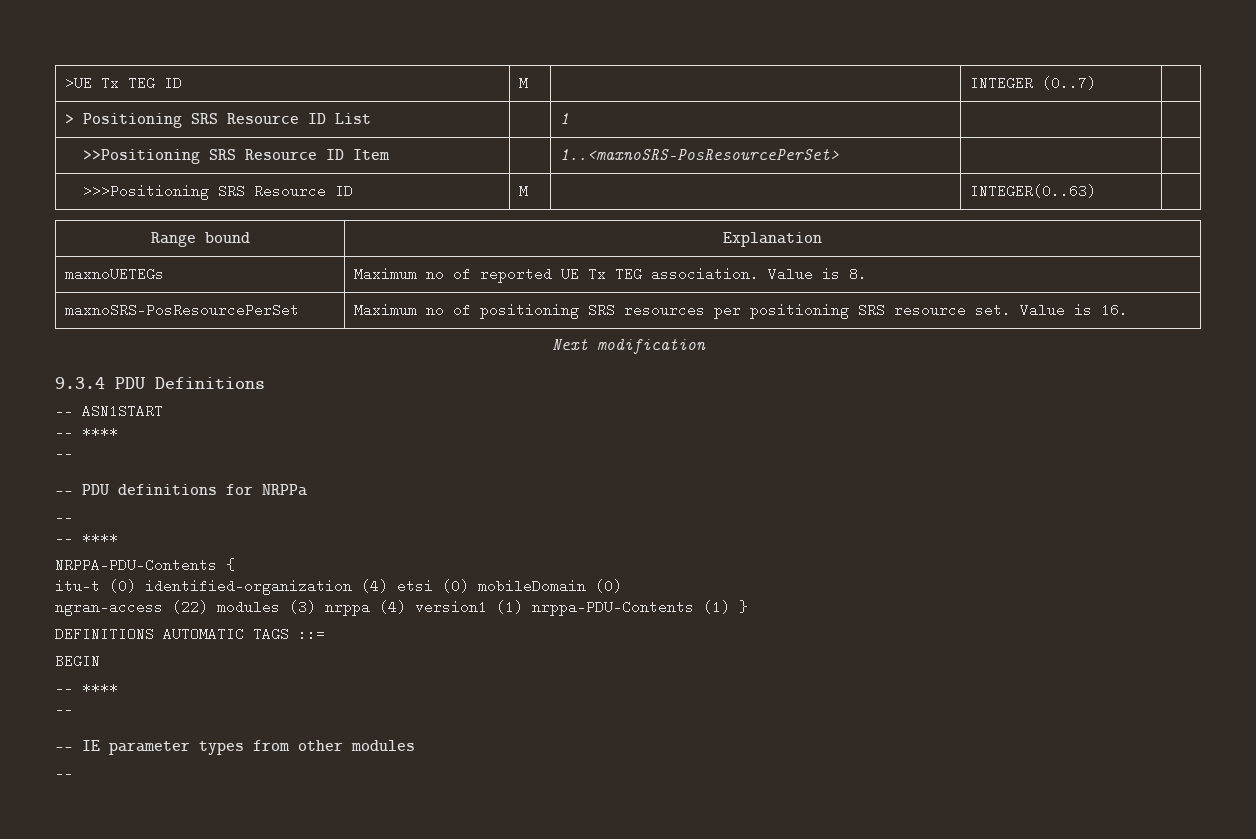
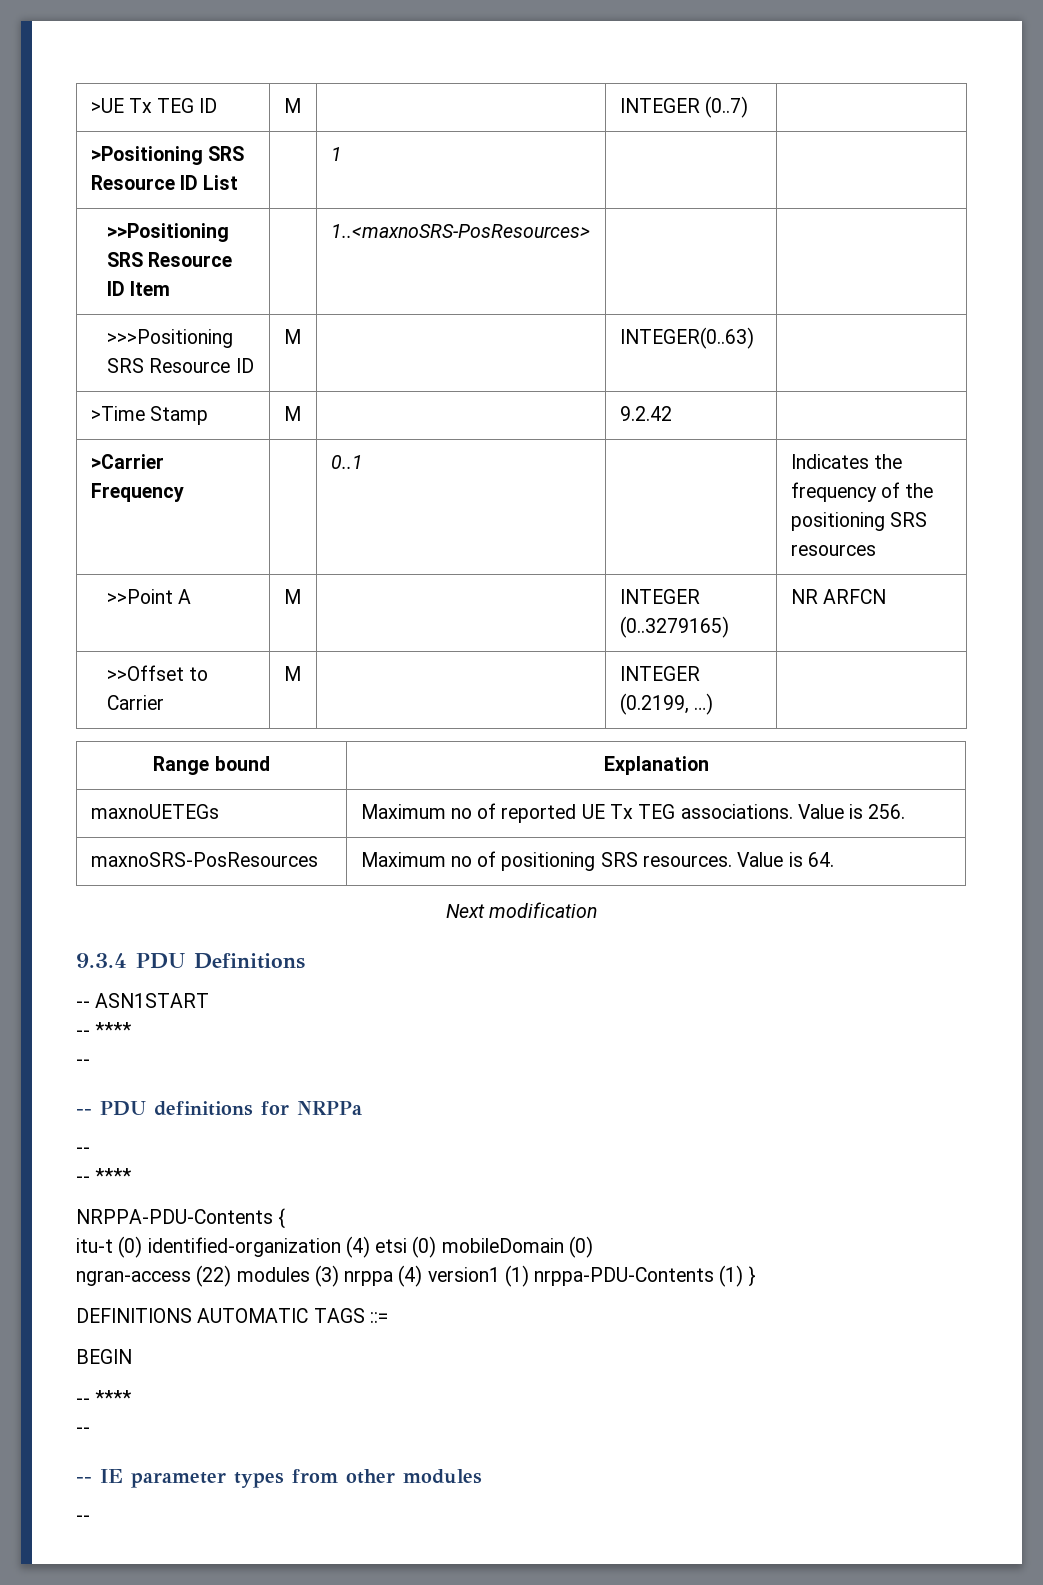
- > Positioning SRS Resource ID List | | 1 | |
+ >Positioning SRS Resource ID List | | 1 | |
- >>Positioning SRS Resource ID Item | | 1..<maxnoSRS-PosResourcePerSet> | |
+ >>Positioning SRS Resource ID Item | | 1..<maxnoSRS-PosResources> | |
+ >Time Stamp | M | | 9.2.42 |
+ >Carrier Frequency | | 0..1 | | Indicates the frequency of the positioning SRS resources
+ >>Point A | M | | INTEGER (0..3279165) | NR ARFCN
+ >>Offset to Carrier | M | | INTEGER (0.2199, …) |
- maxnoUETEGs | Maximum no of reported UE Tx TEG association. Value is 8.
- maxnoSRS-PosResourcePerSet | Maximum no of positioning SRS resources per positioning SRS resource set. Value is 16.
+ maxnoUETEGs | Maximum no of reported UE Tx TEG associations. Value is 256.
+ maxnoSRS-PosResources | Maximum no of positioning SRS resources. Value is 64.

